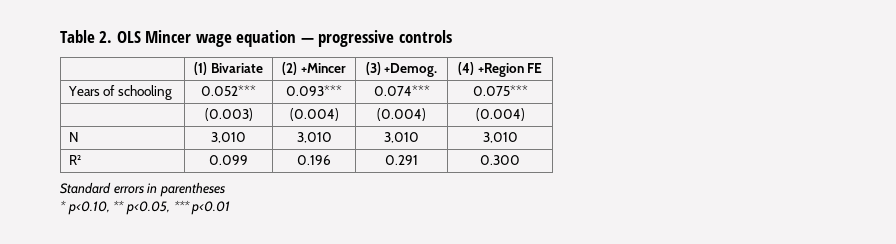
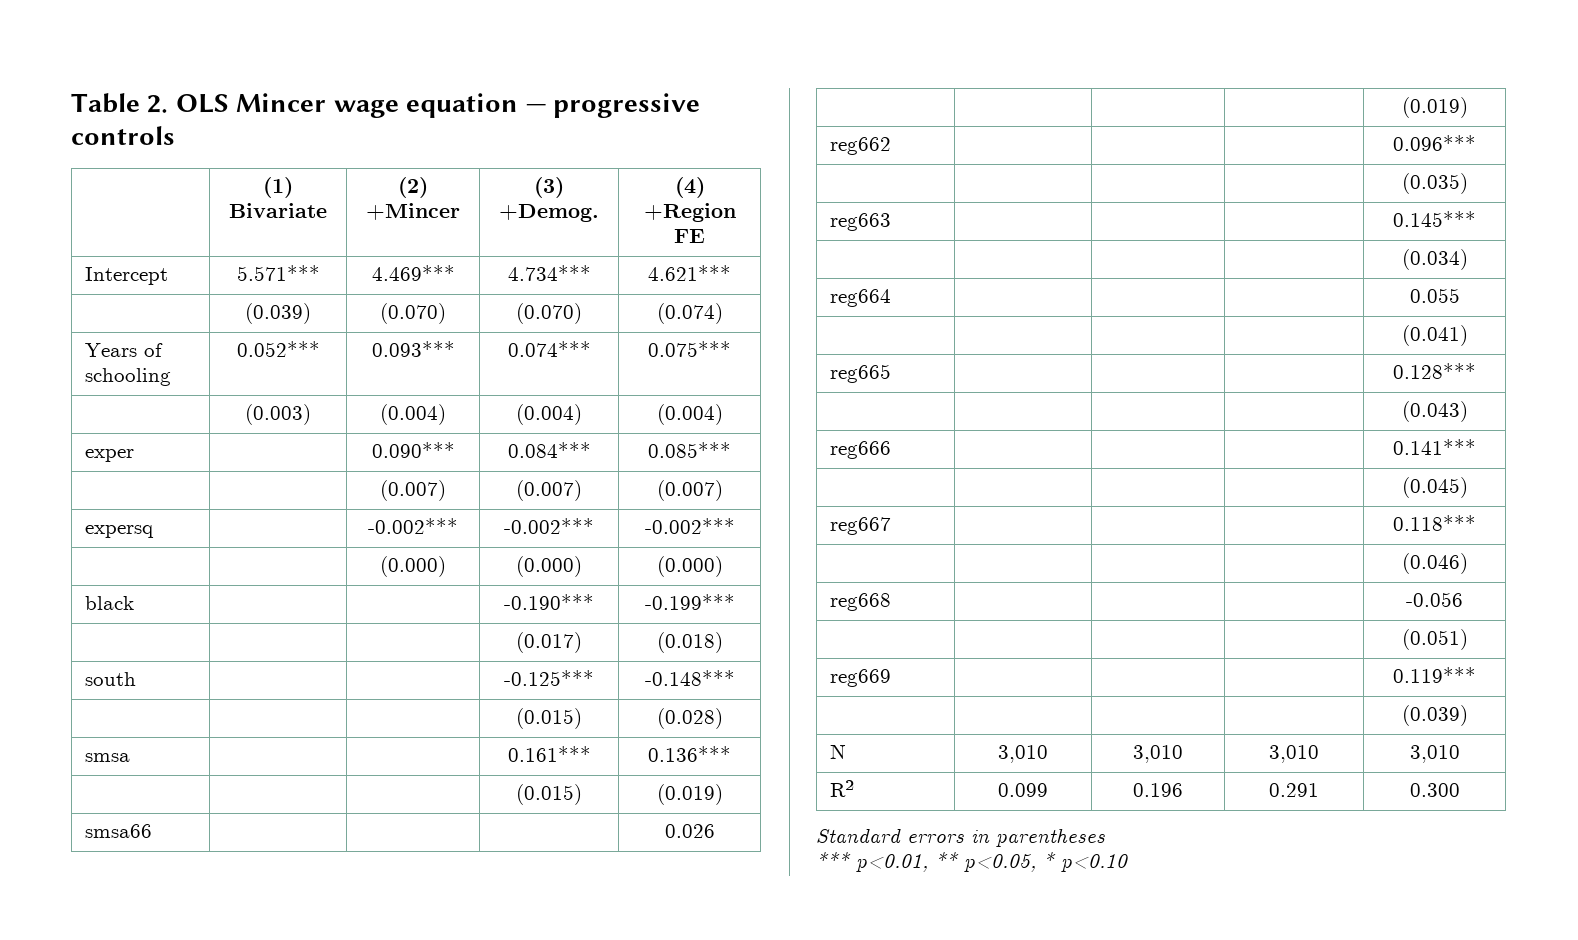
+ Intercept | 5.571*** | 4.469*** | 4.734*** | 4.621***
+ | (0.039) | (0.070) | (0.070) | (0.074)
+ exper | | 0.090*** | 0.084*** | 0.085***
+ | | (0.007) | (0.007) | (0.007)
+ expersq | | -0.002*** | -0.002*** | -0.002***
+ | | (0.000) | (0.000) | (0.000)
+ black | | | -0.190*** | -0.199***
+ | | | (0.017) | (0.018)
+ south | | | -0.125*** | -0.148***
+ | | | (0.015) | (0.028)
+ smsa | | | 0.161*** | 0.136***
+ | | | (0.015) | (0.019)
+ smsa66 | | | | 0.026
+ | | | | (0.019)
+ reg662 | | | | 0.096***
+ | | | | (0.035)
+ reg663 | | | | 0.145***
+ | | | | (0.034)
+ reg664 | | | | 0.055
+ | | | | (0.041)
+ reg665 | | | | 0.128***
+ | | | | (0.043)
+ reg666 | | | | 0.141***
+ | | | | (0.045)
+ reg667 | | | | 0.118***
+ | | | | (0.046)
+ reg668 | | | | -0.056
+ | | | | (0.051)
+ reg669 | | | | 0.119***
+ | | | | (0.039)
- * p<0.10, ** p<0.05, *** p<0.01
+ *** p<0.01, ** p<0.05, * p<0.10

